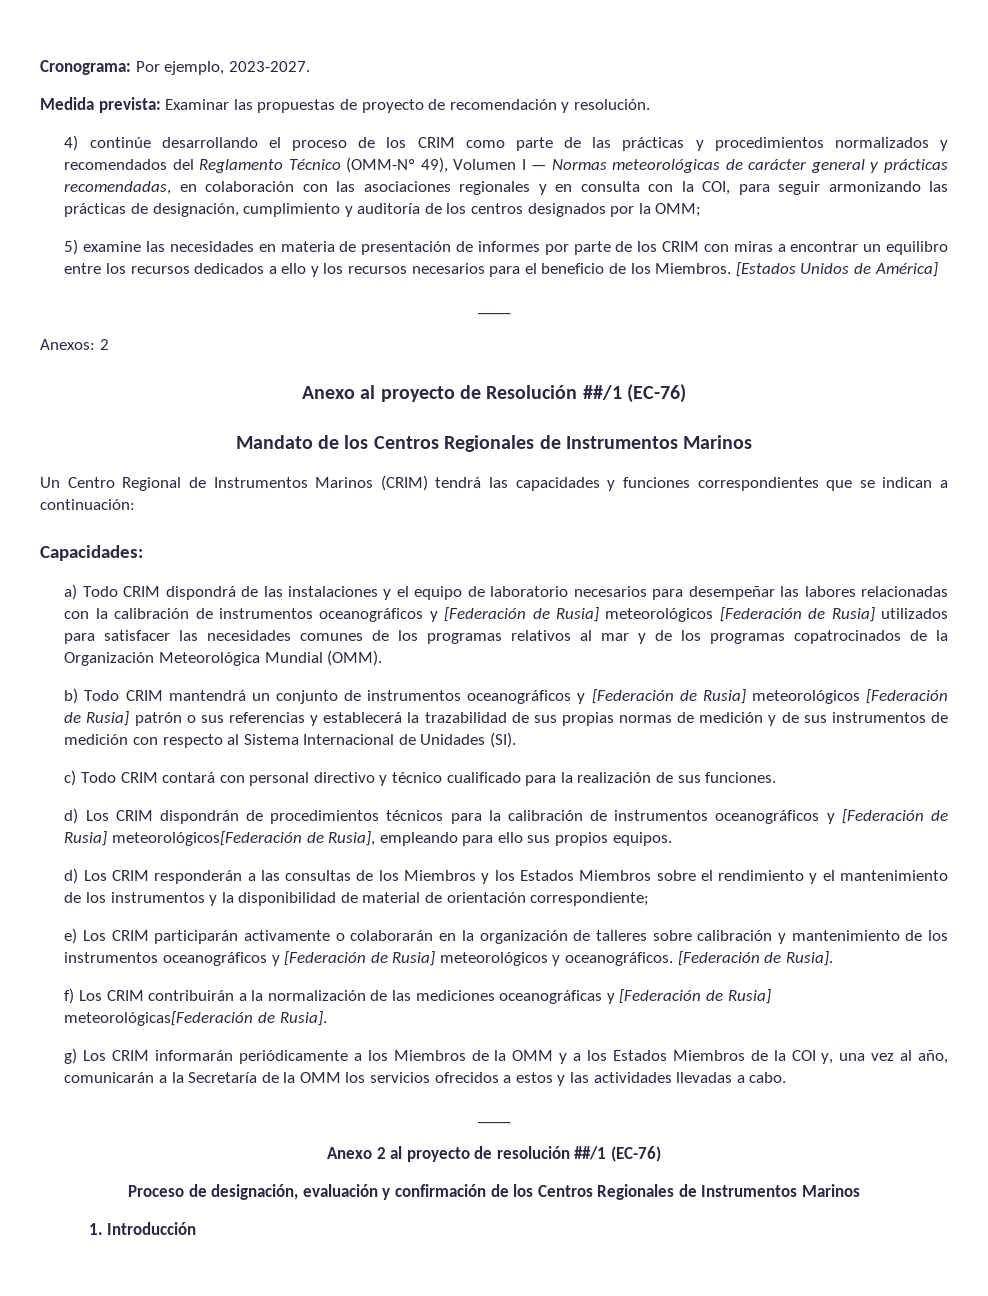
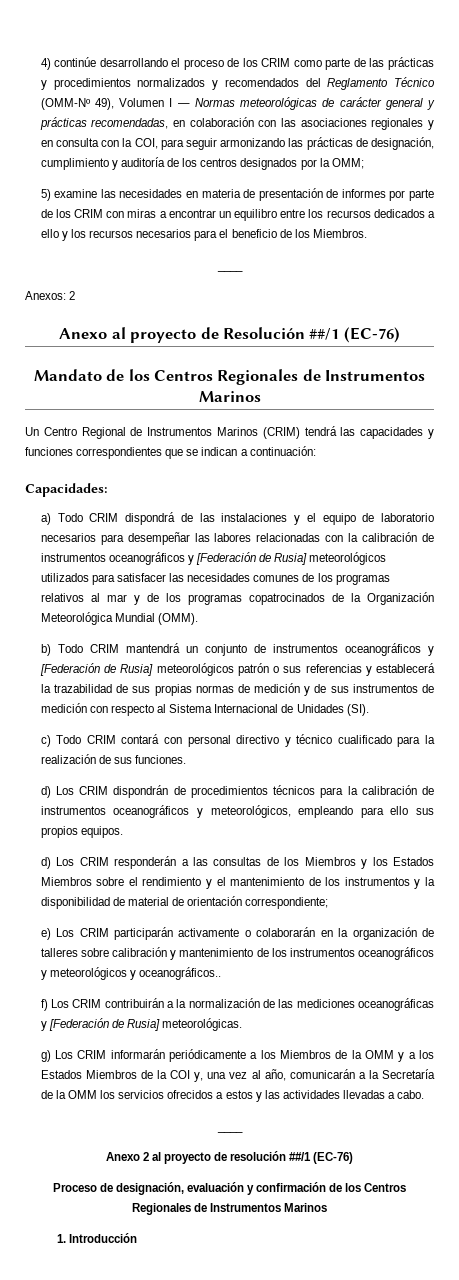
- Cronograma: Por ejemplo, 2023-2027.
- Medida prevista: Examinar las propuestas de proyecto de recomendación y resolución.
- [Estados Unidos de América]
- a) Todo CRIM dispondrá de las instalaciones y el equipo de laboratorio necesarios para desempeñar las labores relacionadas con la calibración de instrumentos oceanográficos y [Federación de Rusia] meteorológicos [Federación de Rusia] utilizados para satisfacer las necesidades comunes de los programas relativos al mar y de los programas copatrocinados de la Organización Meteorológica Mundial (OMM).
+ a) Todo CRIM dispondrá de las instalaciones y el equipo de laboratorio necesarios para desempeñar las labores relacionadas con la calibración de instrumentos oceanográficos y [Federación de Rusia] meteorológicos utilizados para satisfacer las necesidades comunes de los programas relativos al mar y de los programas copatrocinados de la Organización Meteorológica Mundial (OMM).
- b) Todo CRIM mantendrá un conjunto de instrumentos oceanográficos y [Federación de Rusia] meteorológicos [Federación de Rusia] patrón o sus referencias y establecerá la trazabilidad de sus propias normas de medición y de sus instrumentos de medición con respecto al Sistema Internacional de Unidades (SI).
+ b) Todo CRIM mantendrá un conjunto de instrumentos oceanográficos y [Federación de Rusia] meteorológicos patrón o sus referencias y establecerá la trazabilidad de sus propias normas de medición y de sus instrumentos de medición con respecto al Sistema Internacional de Unidades (SI).
- d) Los CRIM dispondrán de procedimientos técnicos para la calibración de instrumentos oceanográficos y [Federación de Rusia] meteorológicos[Federación de Rusia], empleando para ello sus propios equipos.
+ d) Los CRIM dispondrán de procedimientos técnicos para la calibración de instrumentos oceanográficos y meteorológicos, empleando para ello sus propios equipos.
- e) Los CRIM participarán activamente o colaborarán en la organización de talleres sobre calibración y mantenimiento de los instrumentos oceanográficos y [Federación de Rusia] meteorológicos y oceanográficos. [Federación de Rusia].
+ e) Los CRIM participarán activamente o colaborarán en la organización de talleres sobre calibración y mantenimiento de los instrumentos oceanográficos y meteorológicos y oceanográficos..
- f) Los CRIM contribuirán a la normalización de las mediciones oceanográficas y [Federación de Rusia] meteorológicas[Federación de Rusia].
+ f) Los CRIM contribuirán a la normalización de las mediciones oceanográficas y [Federación de Rusia] meteorológicas.

